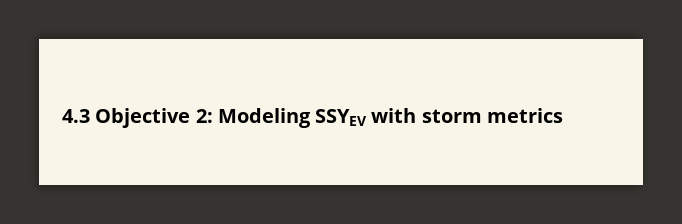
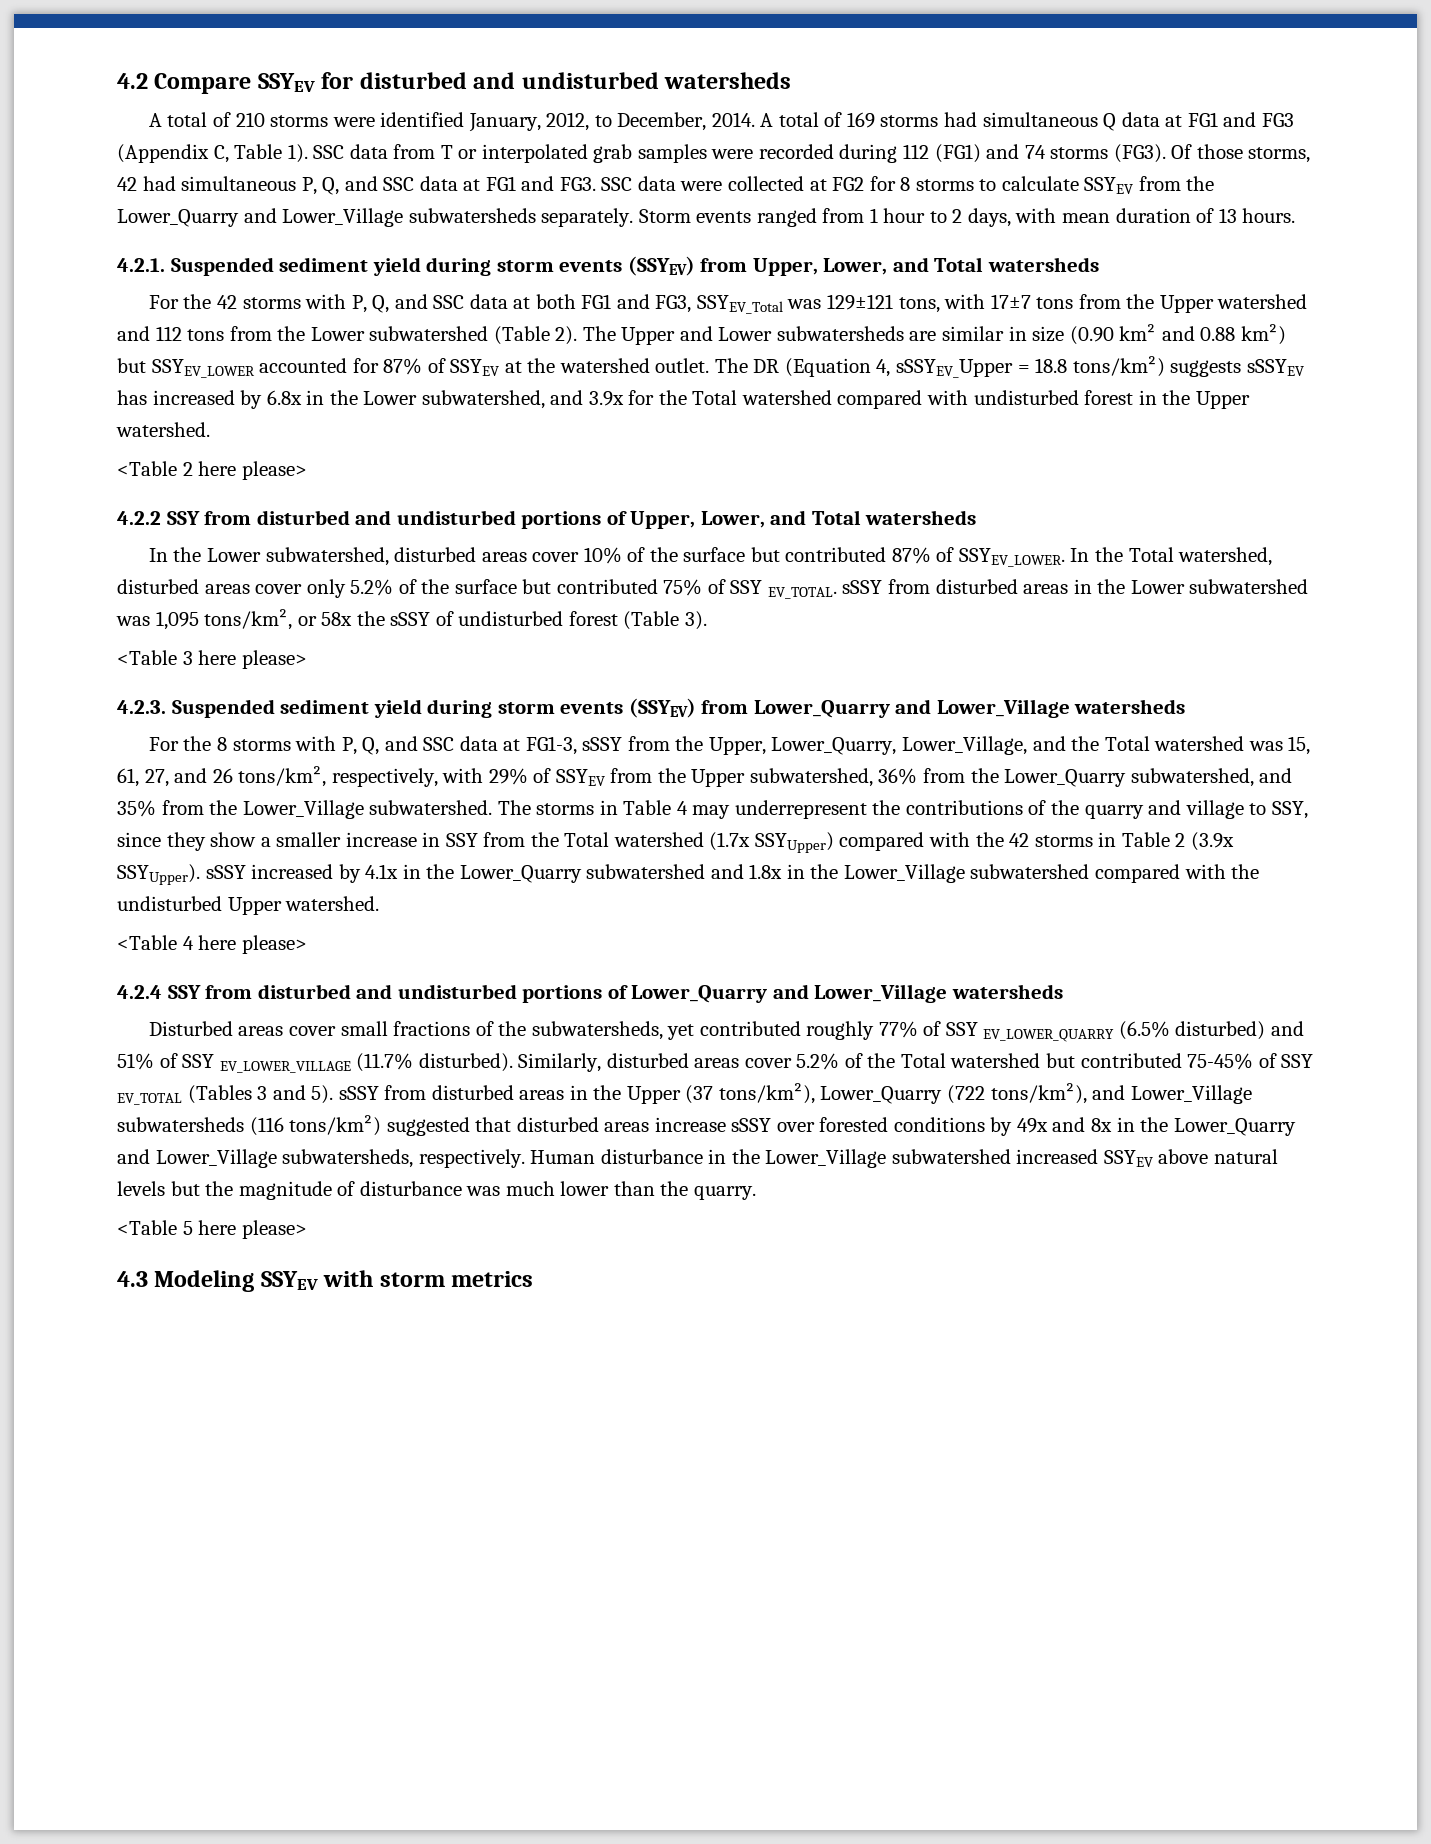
- 4.3 Objective 2: Modeling SSYEV with storm metrics
+ 4.2 Compare SSYEV for disturbed and undisturbed watersheds
+ A total of 210 storms were identified January, 2012, to December, 2014. A total of 169 storms had simultaneous Q data at FG1 and FG3 (Appendix C, Table 1). SSC data from T or interpolated grab samples were recorded during 112 (FG1) and 74 storms (FG3). Of those storms, 42 had simultaneous P, Q, and SSC data at FG1 and FG3. SSC data were collected at FG2 for 8 storms to calculate SSYEV from the Lower_Quarry and Lower_Village subwatersheds separately. Storm events ranged from 1 hour to 2 days, with mean duration of 13 hours.
+ 4.2.1. Suspended sediment yield during storm events (SSYEV) from Upper, Lower, and Total watersheds
+ For the 42 storms with P, Q, and SSC data at both FG1 and FG3, SSYEV_Total was 129±121 tons, with 17±7 tons from the Upper watershed and 112 tons from the Lower subwatershed (Table 2). The Upper and Lower subwatersheds are similar in size (0.90 km² and 0.88 km²) but SSYEV_LOWER accounted for 87% of SSYEV at the watershed outlet. The DR (Equation 4, sSSYEV_Upper = 18.8 tons/km²) suggests sSSYEV has increased by 6.8x in the Lower subwatershed, and 3.9x for the Total watershed compared with undisturbed forest in the Upper watershed.
+ <Table 2 here please>
+ 4.2.2 SSY from disturbed and undisturbed portions of Upper, Lower, and Total watersheds
+ In the Lower subwatershed, disturbed areas cover 10% of the surface but contributed 87% of SSYEV_LOWER. In the Total watershed, disturbed areas cover only 5.2% of the surface but contributed 75% of SSY EV_TOTAL. sSSY from disturbed areas in the Lower subwatershed was 1,095 tons/km², or 58x the sSSY of undisturbed forest (Table 3).
+ <Table 3 here please>
+ 4.2.3. Suspended sediment yield during storm events (SSYEV) from Lower_Quarry and Lower_Village watersheds
+ For the 8 storms with P, Q, and SSC data at FG1-3, sSSY from the Upper, Lower_Quarry, Lower_Village, and the Total watershed was 15, 61, 27, and 26 tons/km², respectively, with 29% of SSYEV from the Upper subwatershed, 36% from the Lower_Quarry subwatershed, and 35% from the Lower_Village subwatershed. The storms in Table 4 may underrepresent the contributions of the quarry and village to SSY, since they show a smaller increase in SSY from the Total watershed (1.7x SSYUpper) compared with the 42 storms in Table 2 (3.9x SSYUpper). sSSY increased by 4.1x in the Lower_Quarry subwatershed and 1.8x in the Lower_Village subwatershed compared with the undisturbed Upper watershed.
+ <Table 4 here please>
+ 4.2.4 SSY from disturbed and undisturbed portions of Lower_Quarry and Lower_Village watersheds
+ Disturbed areas cover small fractions of the subwatersheds, yet contributed roughly 77% of SSY EV_LOWER_QUARRY (6.5% disturbed) and 51% of SSY EV_LOWER_VILLAGE (11.7% disturbed). Similarly, disturbed areas cover 5.2% of the Total watershed but contributed 75-45% of SSY EV_TOTAL (Tables 3 and 5). sSSY from disturbed areas in the Upper (37 tons/km²), Lower_Quarry (722 tons/km²), and Lower_Village subwatersheds (116 tons/km²) suggested that disturbed areas increase sSSY over forested conditions by 49x and 8x in the Lower_Quarry and Lower_Village subwatersheds, respectively. Human disturbance in the Lower_Village subwatershed increased SSYEV above natural levels but the magnitude of disturbance was much lower than the quarry.
+ <Table 5 here please>
+ 4.3 Modeling SSYEV with storm metrics

